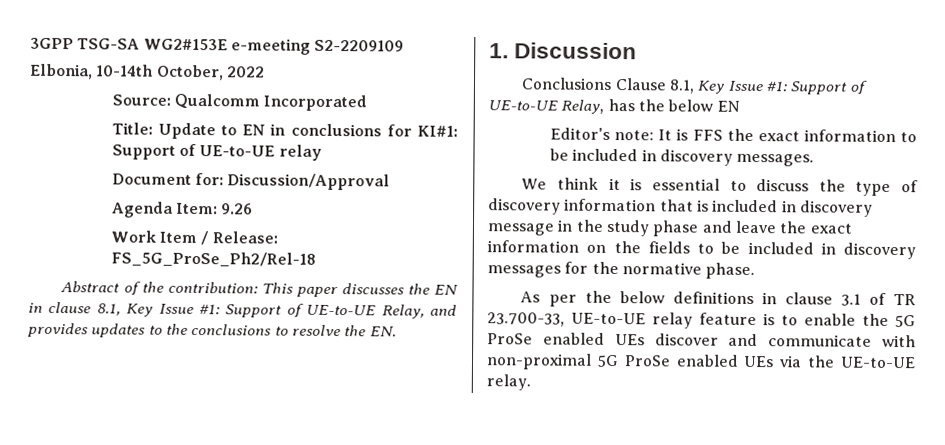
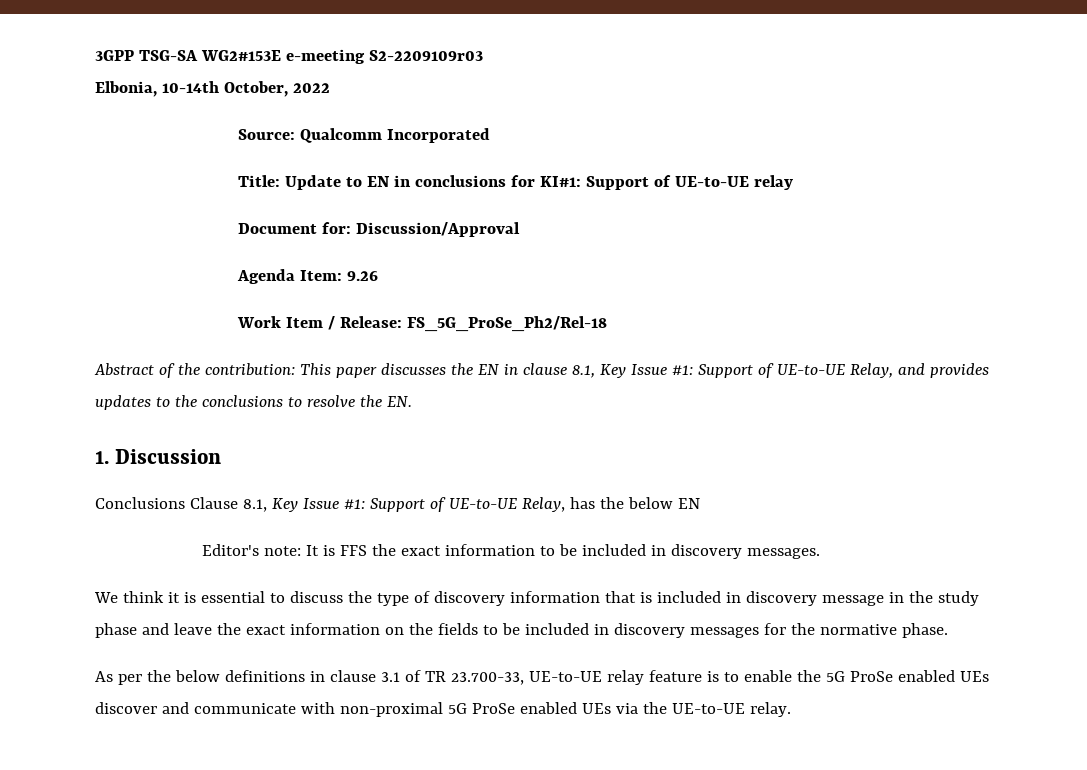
- 3GPP TSG-SA WG2#153E e-meeting S2-2209109
+ 3GPP TSG-SA WG2#153E e-meeting S2-2209109r03

